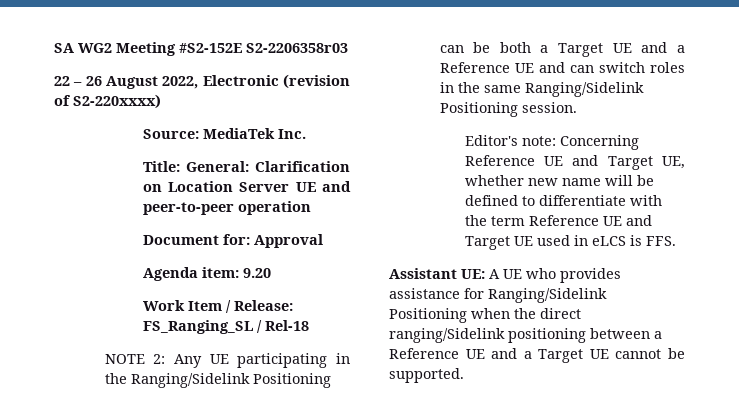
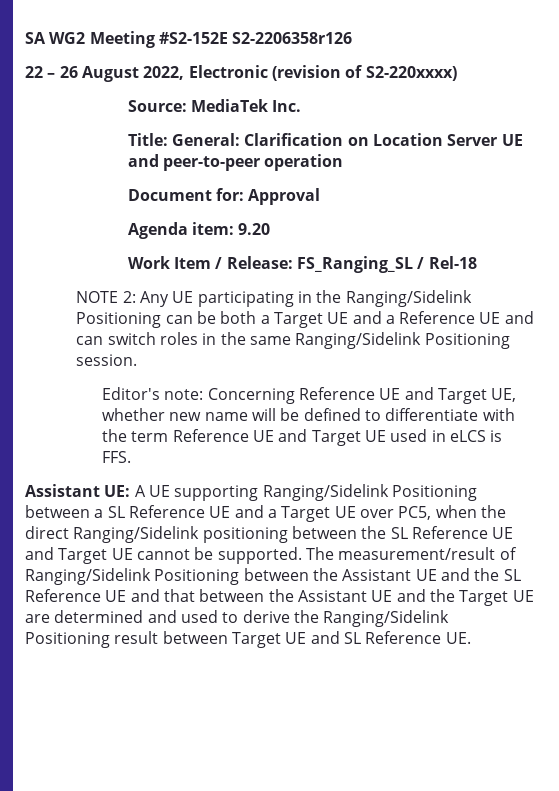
- SA WG2 Meeting #S2-152E S2-2206358r03
+ SA WG2 Meeting #S2-152E S2-2206358r126
- Assistant UE: A UE who provides assistance for Ranging/Sidelink Positioning when the direct ranging/Sidelink positioning between a Reference UE and a Target UE cannot be supported.
+ Assistant UE: A UE supporting Ranging/Sidelink Positioning between a SL Reference UE and a Target UE over PC5, when the direct Ranging/Sidelink positioning between the SL Reference UE and Target UE cannot be supported. The measurement/result of Ranging/Sidelink Positioning between the Assistant UE and the SL Reference UE and that between the Assistant UE and the Target UE are determined and used to derive the Ranging/Sidelink Positioning result between Target UE and SL Reference UE.

